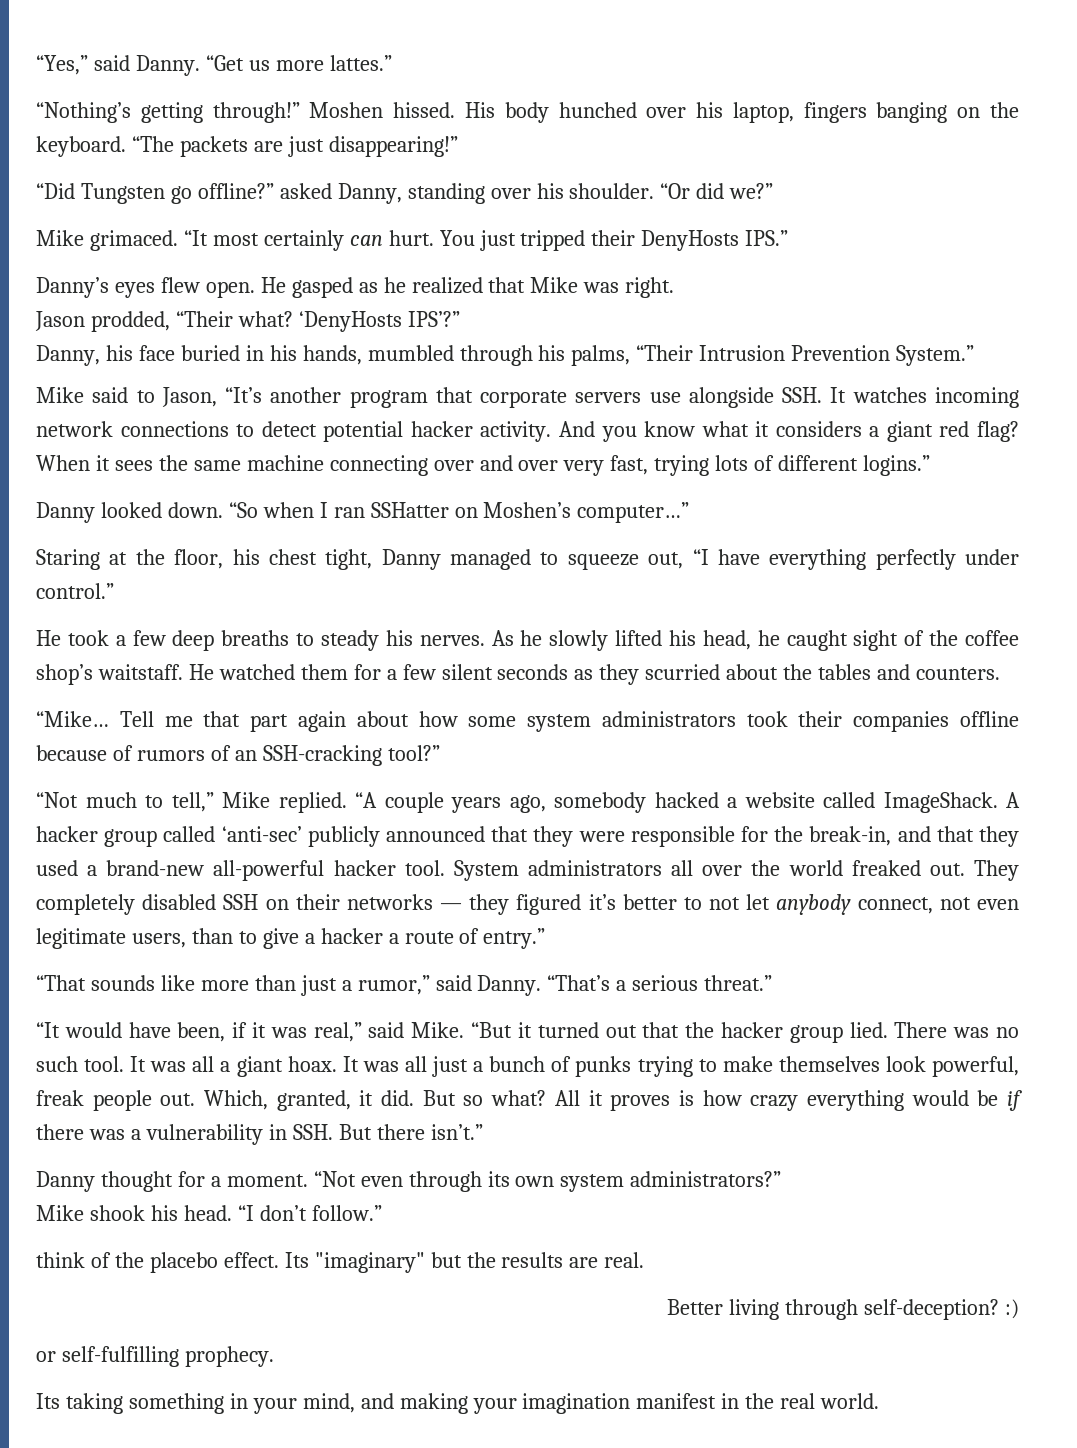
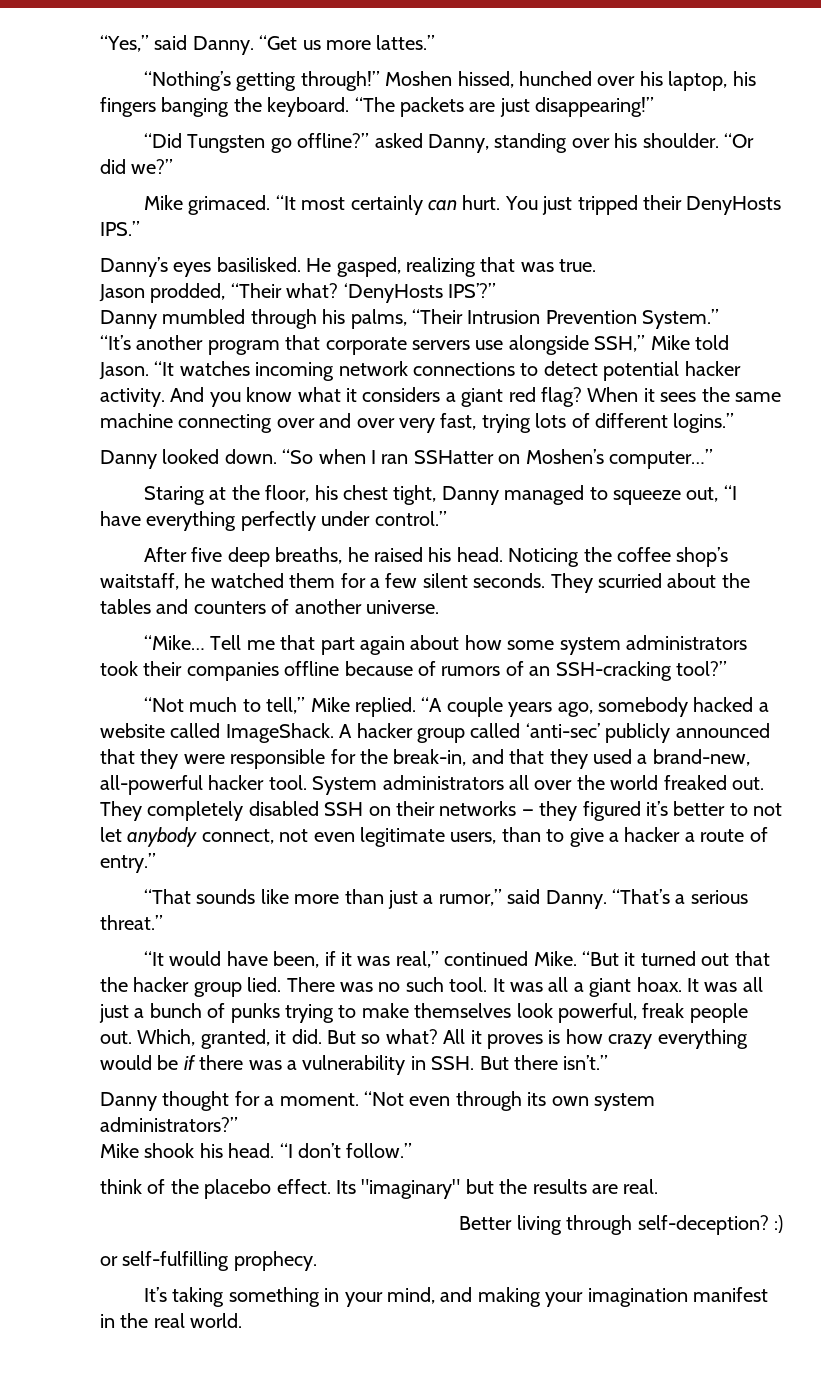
- Moshen hissed. His body hunched over his laptop, fingers banging on the keyboard.
+ Moshen hissed, hunched over his laptop, his fingers banging the keyboard.
- Danny’s eyes flew open. He gasped as he realized that Mike was right.
+ Danny’s eyes basilisked. He gasped, realizing that was true.
- Danny, his face buried in his hands, mumbled through his palms, “Their Intrusion Prevention System.”
+ Danny mumbled through his palms, “Their Intrusion Prevention System.”
- Mike said to Jason, “It’s another program that corporate servers use alongside SSH. It watches incoming network connections to detect potential hacker activity.
+ “It’s another program that corporate servers use alongside SSH,” Mike told Jason. “It watches incoming network connections to detect potential hacker activity.
- He took a few deep breaths to steady his nerves. As he slowly lifted his head, he caught sight of the coffee shop’s waitstaff. He watched them for a few silent seconds as they scurried about the tables and counters.
+ After five deep breaths, he raised his head. Noticing the coffee shop’s waitstaff, he watched them for a few silent seconds. They scurried about the tables and counters of another universe.
- A hacker group called ‘anti-sec’ publicly announced that they were responsible for the break-in, and that they used a brand-new all-powerful hacker tool.
+ A hacker group called ‘anti-sec’ publicly announced that they were responsible for the break-in, and that they used a brand-new, all-powerful hacker tool.
- “It would have been, if it was real,” said Mike.
+ “It would have been, if it was real,” continued Mike.
- Its taking something in your mind, and making your imagination manifest in the real world.
+ It’s taking something in your mind, and making your imagination manifest in the real world.

